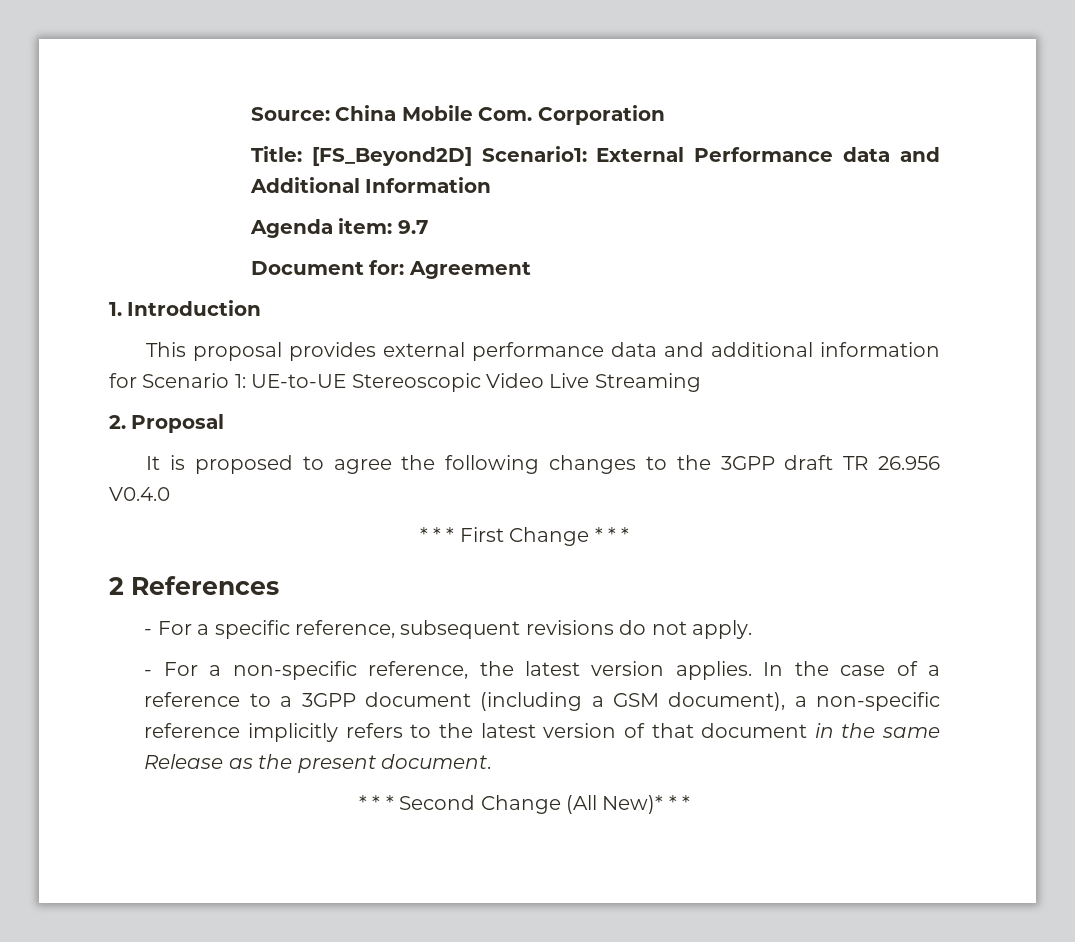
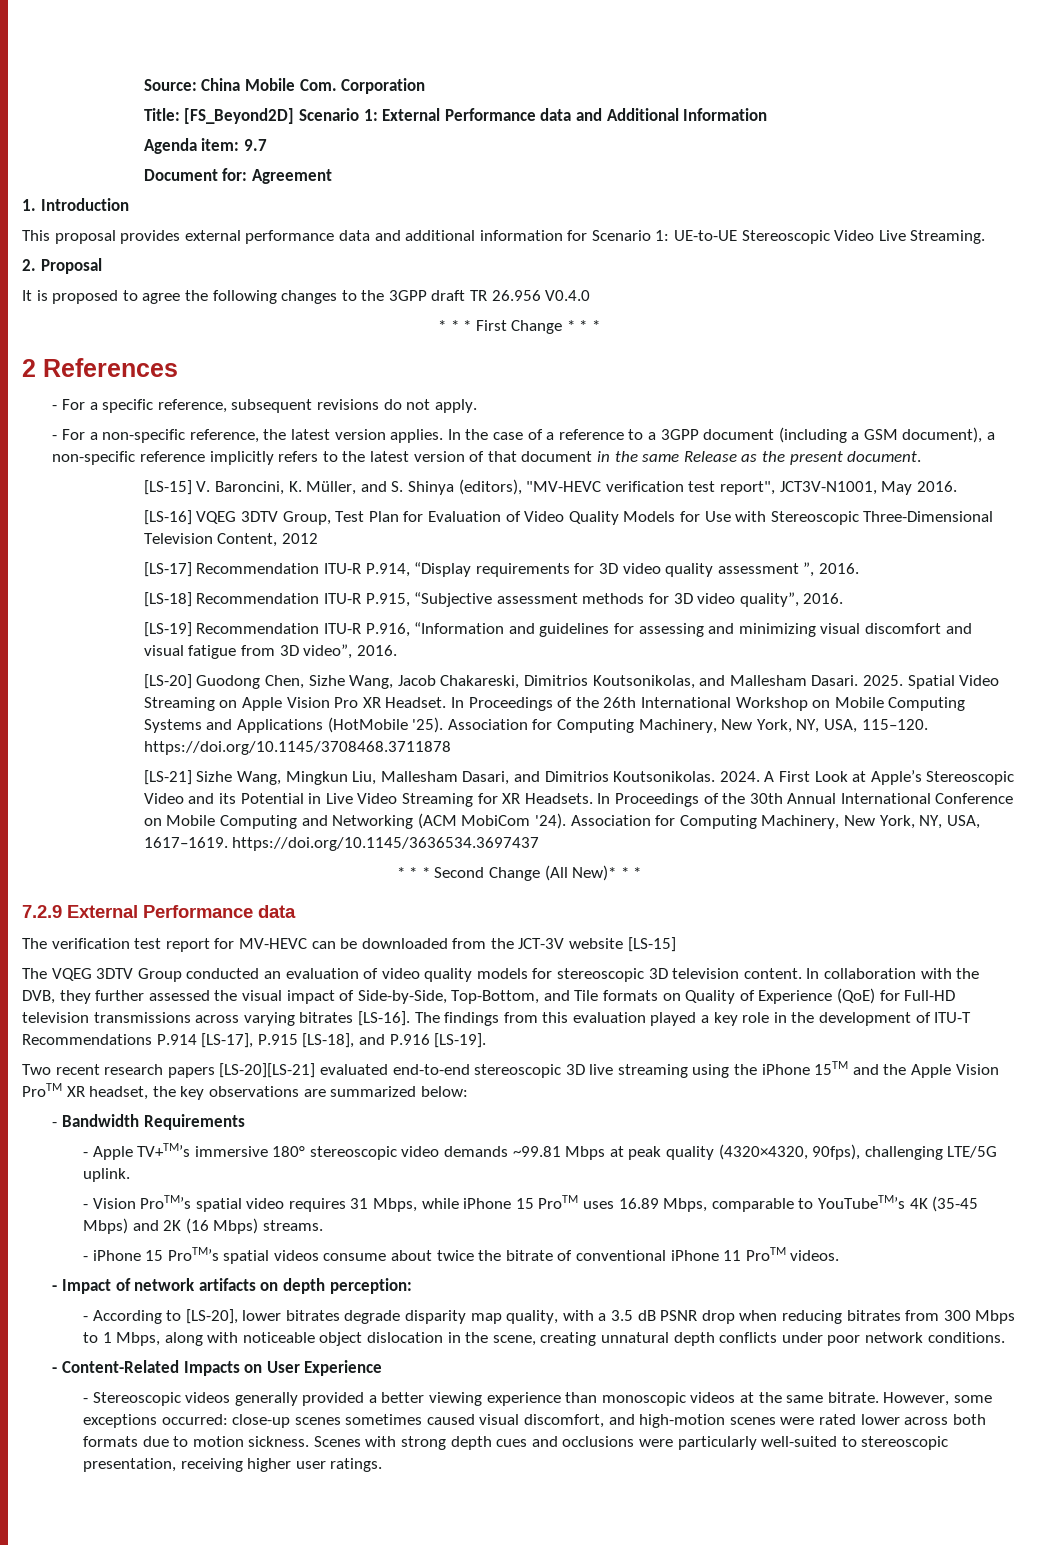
- Title: [FS_Beyond2D] Scenario1: External Performance data and Additional Information
+ Title: [FS_Beyond2D] Scenario 1: External Performance data and Additional Information
- This proposal provides external performance data and additional information for Scenario 1: UE-to-UE Stereoscopic Video Live Streaming
+ This proposal provides external performance data and additional information for Scenario 1: UE-to-UE Stereoscopic Video Live Streaming.
+ [LS-15] V. Baroncini, K. Müller, and S. Shinya (editors), "MV-HEVC verification test report", JCT3V-N1001, May 2016.
+ [LS-16] VQEG 3DTV Group, Test Plan for Evaluation of Video Quality Models for Use with Stereoscopic Three-Dimensional Television Content, 2012
+ [LS-17] Recommendation ITU-R P.914, “Display requirements for 3D video quality assessment ”, 2016.
+ [LS-18] Recommendation ITU-R P.915, “Subjective assessment methods for 3D video quality”, 2016.
+ [LS-19] Recommendation ITU-R P.916, “Information and guidelines for assessing and minimizing visual discomfort and visual fatigue from 3D video”, 2016.
+ [LS-20] Guodong Chen, Sizhe Wang, Jacob Chakareski, Dimitrios Koutsonikolas, and Mallesham Dasari. 2025. Spatial Video Streaming on Apple Vision Pro XR Headset. In Proceedings of the 26th International Workshop on Mobile Computing Systems and Applications (HotMobile '25). Association for Computing Machinery, New York, NY, USA, 115–120. https://doi.org/10.1145/3708468.3711878
+ [LS-21] Sizhe Wang, Mingkun Liu, Mallesham Dasari, and Dimitrios Koutsonikolas. 2024. A First Look at Apple’s Stereoscopic Video and its Potential in Live Video Streaming for XR Headsets. In Proceedings of the 30th Annual International Conference on Mobile Computing and Networking (ACM MobiCom '24). Association for Computing Machinery, New York, NY, USA, 1617–1619. https://doi.org/10.1145/3636534.3697437
+ 7.2.9 External Performance data
+ The verification test report for MV-HEVC can be downloaded from the JCT-3V website [LS-15]
+ The VQEG 3DTV Group conducted an evaluation of video quality models for stereoscopic 3D television content. In collaboration with the DVB, they further assessed the visual impact of Side-by-Side, Top-Bottom, and Tile formats on Quality of Experience (QoE) for Full-HD television transmissions across varying bitrates [LS-16]. The findings from this evaluation played a key role in the development of ITU-T Recommendations P.914 [LS-17], P.915 [LS-18], and P.916 [LS-19].
+ Two recent research papers [LS-20][LS-21] evaluated end-to-end stereoscopic 3D live streaming using the iPhone 15TM and the Apple Vision ProTM XR headset, the key observations are summarized below:
+ - Bandwidth Requirements
+ - Apple TV+TM’s immersive 180° stereoscopic video demands ~99.81 Mbps at peak quality (4320×4320, 90fps), challenging LTE/5G uplink.
+ - Vision ProTM’s spatial video requires 31 Mbps, while iPhone 15 ProTM uses 16.89 Mbps, comparable to YouTubeTM’s 4K (35-45 Mbps) and 2K (16 Mbps) streams.
+ - iPhone 15 ProTM’s spatial videos consume about twice the bitrate of conventional iPhone 11 ProTM videos.
+ - Impact of network artifacts on depth perception:
+ - According to [LS-20], lower bitrates degrade disparity map quality, with a 3.5 dB PSNR drop when reducing bitrates from 300 Mbps to 1 Mbps, along with noticeable object dislocation in the scene, creating unnatural depth conflicts under poor network conditions.
+ - Content-Related Impacts on User Experience
+ - Stereoscopic videos generally provided a better viewing experience than monoscopic videos at the same bitrate. However, some exceptions occurred: close-up scenes sometimes caused visual discomfort, and high-motion scenes were rated lower across both formats due to motion sickness. Scenes with strong depth cues and occlusions were particularly well-suited to stereoscopic presentation, receiving higher user ratings.

